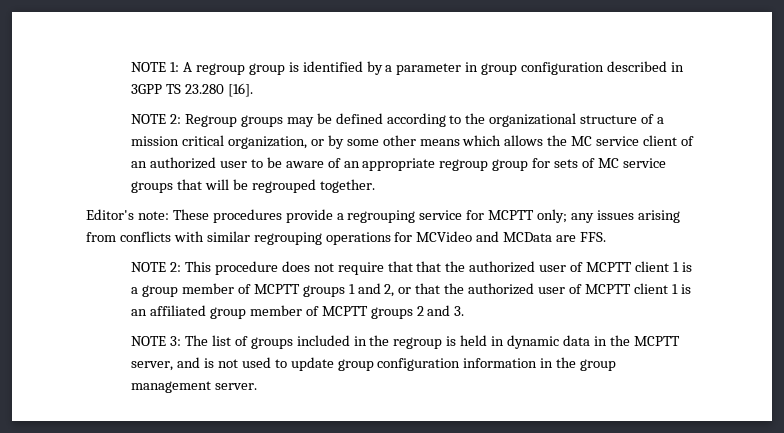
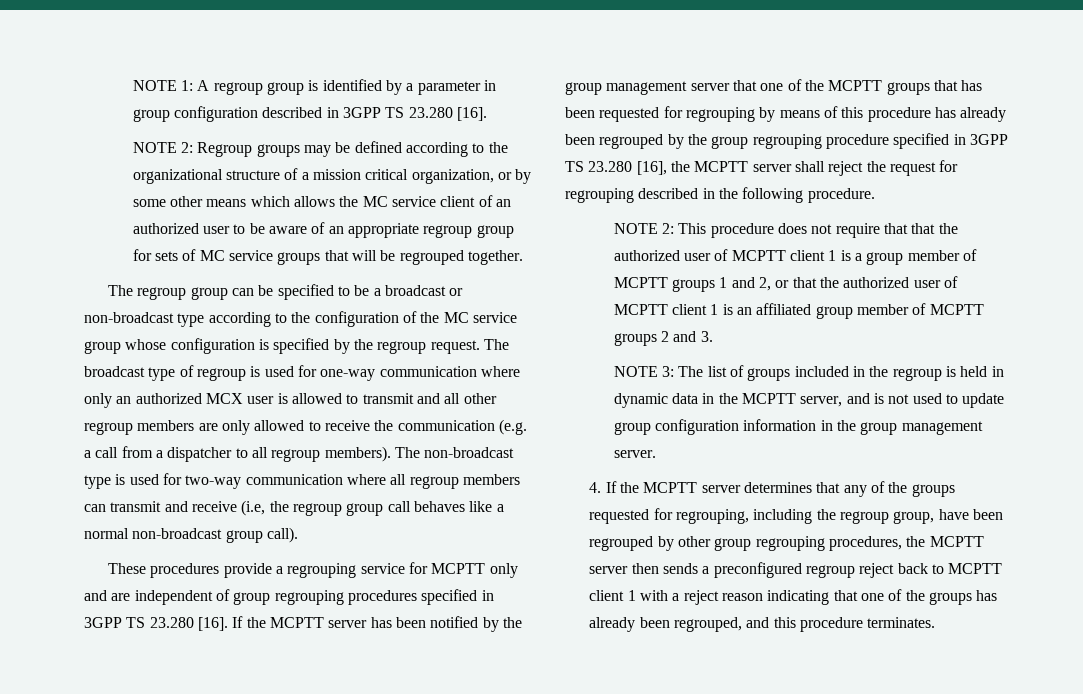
- Editor's note: These procedures provide a regrouping service for MCPTT only; any issues arising from conflicts with similar regrouping operations for MCVideo and MCData are FFS.
+ The regroup group can be specified to be a broadcast or non-broadcast type according to the configuration of the MC service group whose configuration is specified by the regroup request. The broadcast type of regroup is used for one-way communication where only an authorized MCX user is allowed to transmit and all other regroup members are only allowed to receive the communication (e.g. a call from a dispatcher to all regroup members). The non-broadcast type is used for two-way communication where all regroup members can transmit and receive (i.e, the regroup group call behaves like a normal non-broadcast group call).
+ These procedures provide a regrouping service for MCPTT only and are independent of group regrouping procedures specified in 3GPP TS 23.280 [16]. If the MCPTT server has been notified by the group management server that one of the MCPTT groups that has been requested for regrouping by means of this procedure has already been regrouped by the group regrouping procedure specified in 3GPP TS 23.280 [16], the MCPTT server shall reject the request for regrouping described in the following procedure.
+ 4. If the MCPTT server determines that any of the groups requested for regrouping, including the regroup group, have been regrouped by other group regrouping procedures, the MCPTT server then sends a preconfigured regroup reject back to MCPTT client 1 with a reject reason indicating that one of the groups has already been regrouped, and this procedure terminates.

